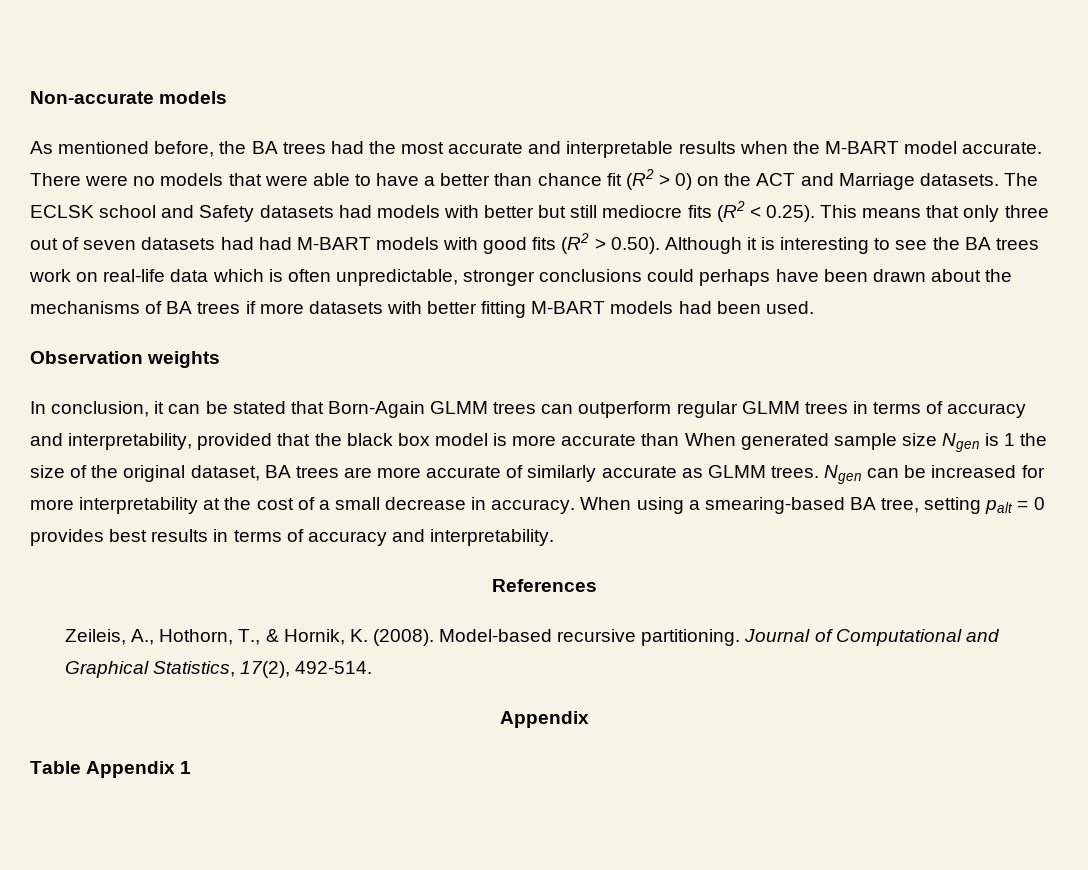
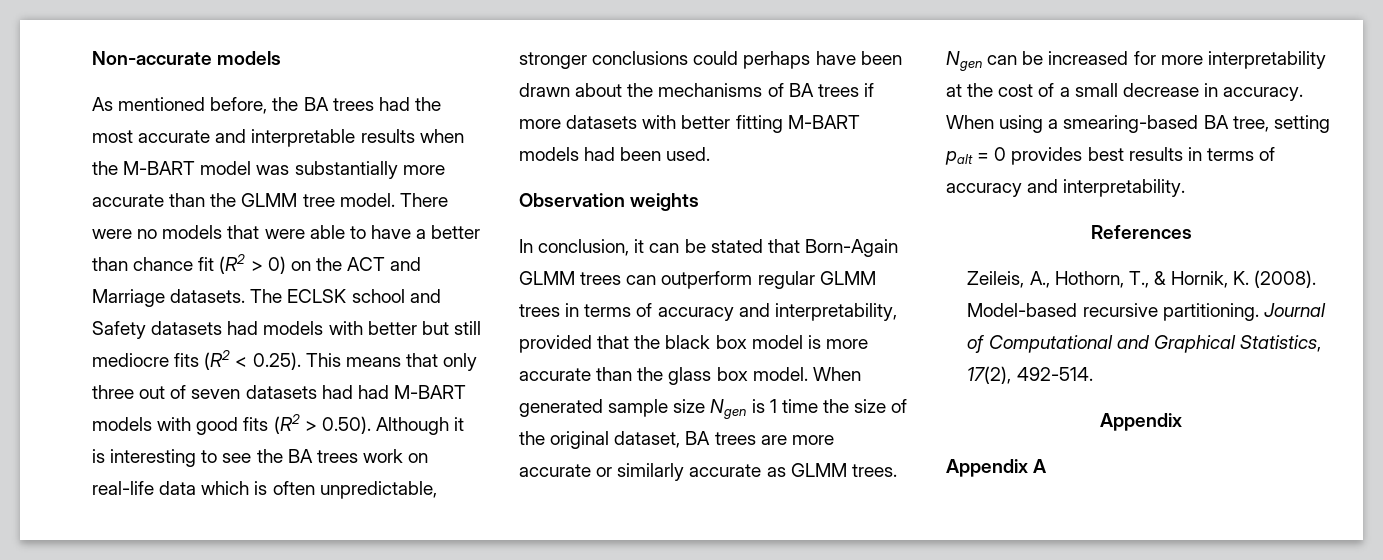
- As mentioned before, the BA trees had the most accurate and interpretable results when the M-BART model accurate.
+ As mentioned before, the BA trees had the most accurate and interpretable results when the M-BART model was substantially more accurate than the GLMM tree model.
- In conclusion, it can be stated that Born-Again GLMM trees can outperform regular GLMM trees in terms of accuracy and interpretability, provided that the black box model is more accurate than When generated sample size Ngen is 1 the size of the original dataset, BA trees are more accurate of similarly accurate as GLMM trees.
+ In conclusion, it can be stated that Born-Again GLMM trees can outperform regular GLMM trees in terms of accuracy and interpretability, provided that the black box model is more accurate than the glass box model. When generated sample size Ngen is 1 time the size of the original dataset, BA trees are more accurate or similarly accurate as GLMM trees.
- Table Appendix 1
+ Appendix A

